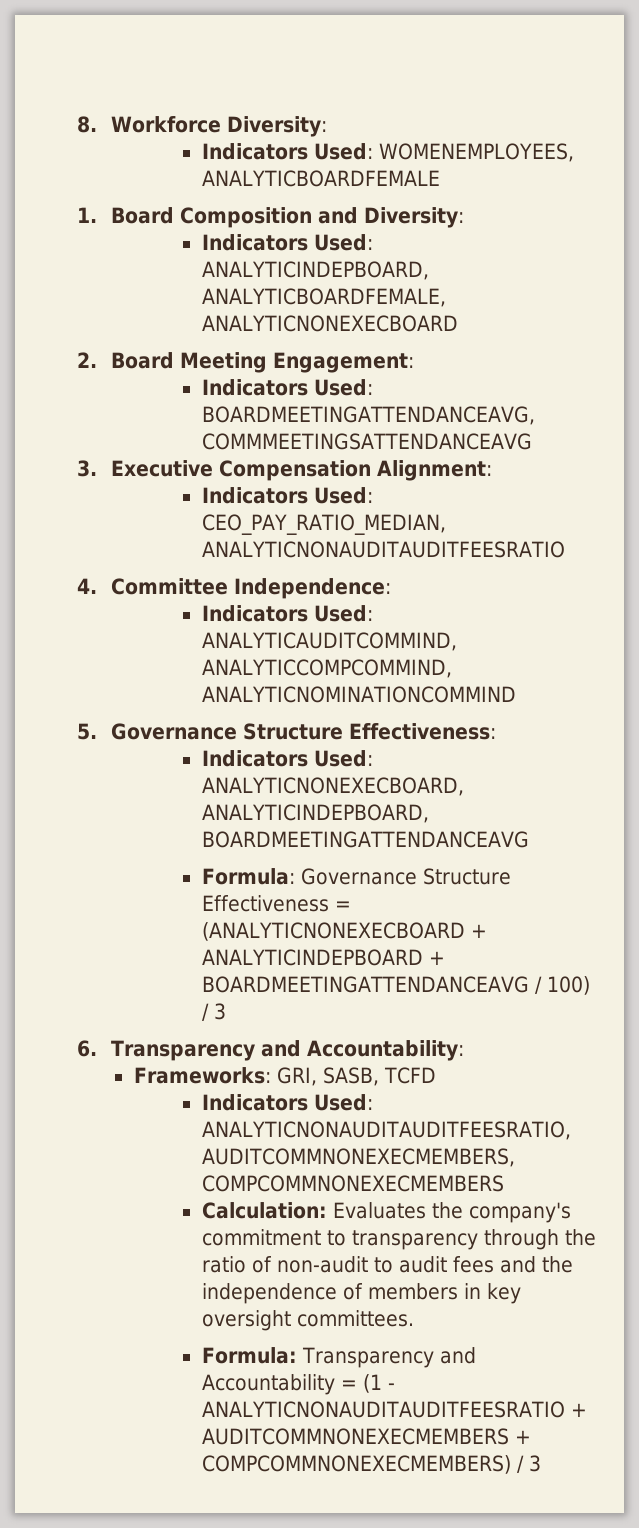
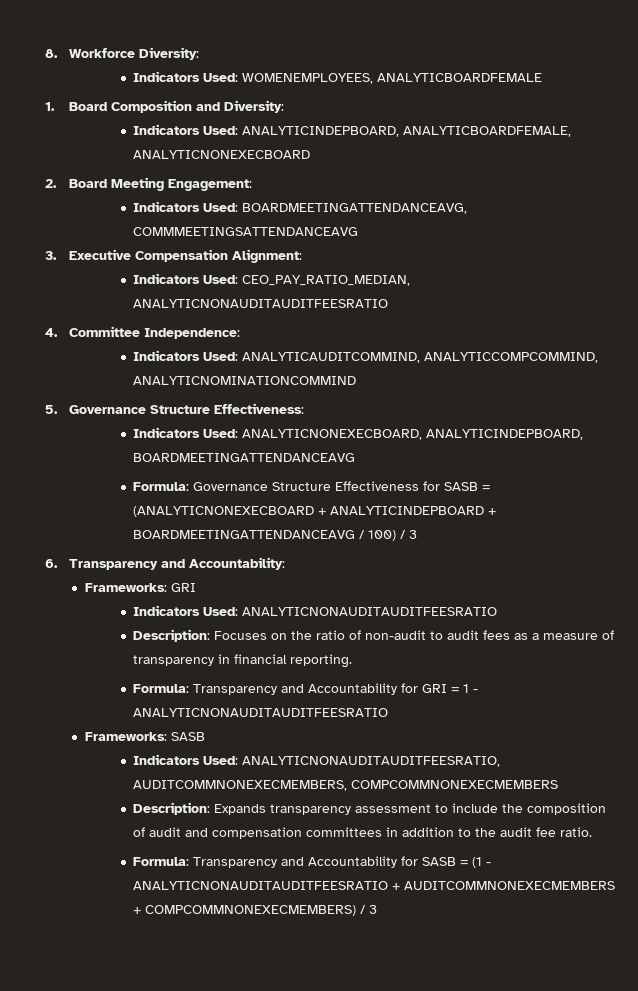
- Formula: Governance Structure Effectiveness = (ANALYTICNONEXECBOARD + ANALYTICINDEPBOARD + BOARDMEETINGATTENDANCEAVG / 100) / 3
+ Formula: Governance Structure Effectiveness for SASB = (ANALYTICNONEXECBOARD + ANALYTICINDEPBOARD + BOARDMEETINGATTENDANCEAVG / 100) / 3
- Frameworks: GRI, SASB, TCFD
+ Frameworks: GRI
+ Indicators Used: ANALYTICNONAUDITAUDITFEESRATIO
+ Description: Focuses on the ratio of non-audit to audit fees as a measure of transparency in financial reporting.
+ Formula: Transparency and Accountability for GRI = 1 - ANALYTICNONAUDITAUDITFEESRATIO
+ Frameworks: SASB
- Calculation: Evaluates the company's commitment to transparency through the ratio of non-audit to audit fees and the independence of members in key oversight committees.
- Formula: Transparency and Accountability = (1 - ANALYTICNONAUDITAUDITFEESRATIO + AUDITCOMMNONEXECMEMBERS + COMPCOMMNONEXECMEMBERS) / 3
+ Description: Expands transparency assessment to include the composition of audit and compensation committees in addition to the audit fee ratio.
+ Formula: Transparency and Accountability for SASB = (1 - ANALYTICNONAUDITAUDITFEESRATIO + AUDITCOMMNONEXECMEMBERS + COMPCOMMNONEXECMEMBERS) / 3

